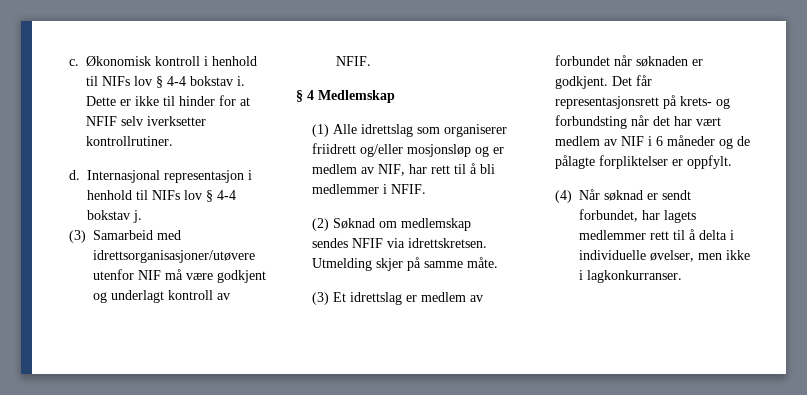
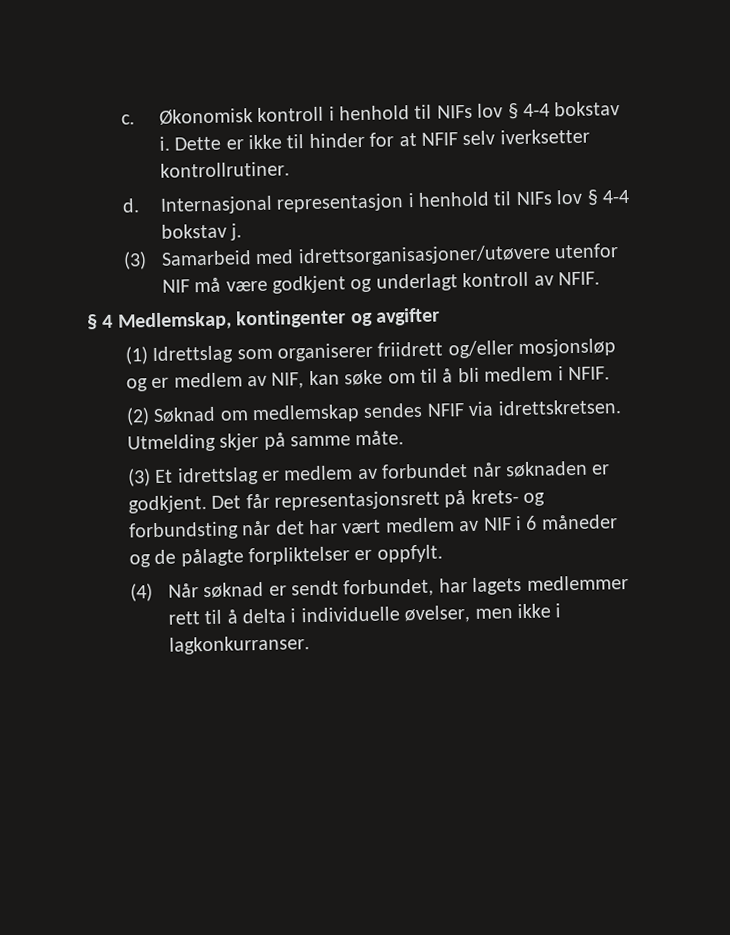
- § 4 Medlemskap
+ § 4 Medlemskap, kontingenter og avgifter
- (1) Alle idrettslag som organiserer friidrett og/eller mosjonsløp og er medlem av NIF, har rett til å bli medlemmer i NFIF.
+ (1) Idrettslag som organiserer friidrett og/eller mosjonsløp og er medlem av NIF, kan søke om til å bli medlem i NFIF.

